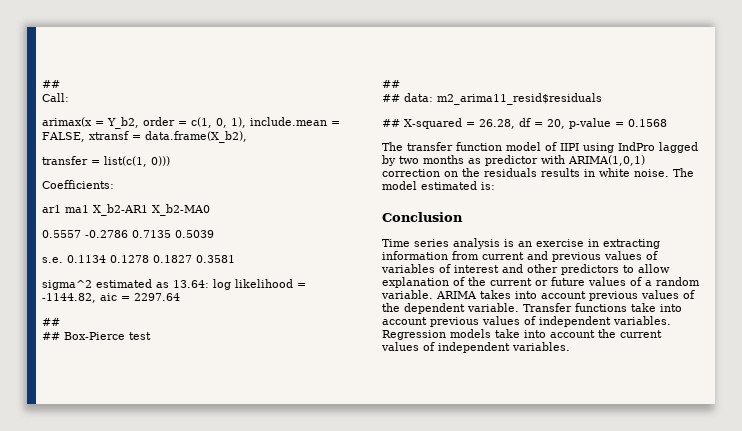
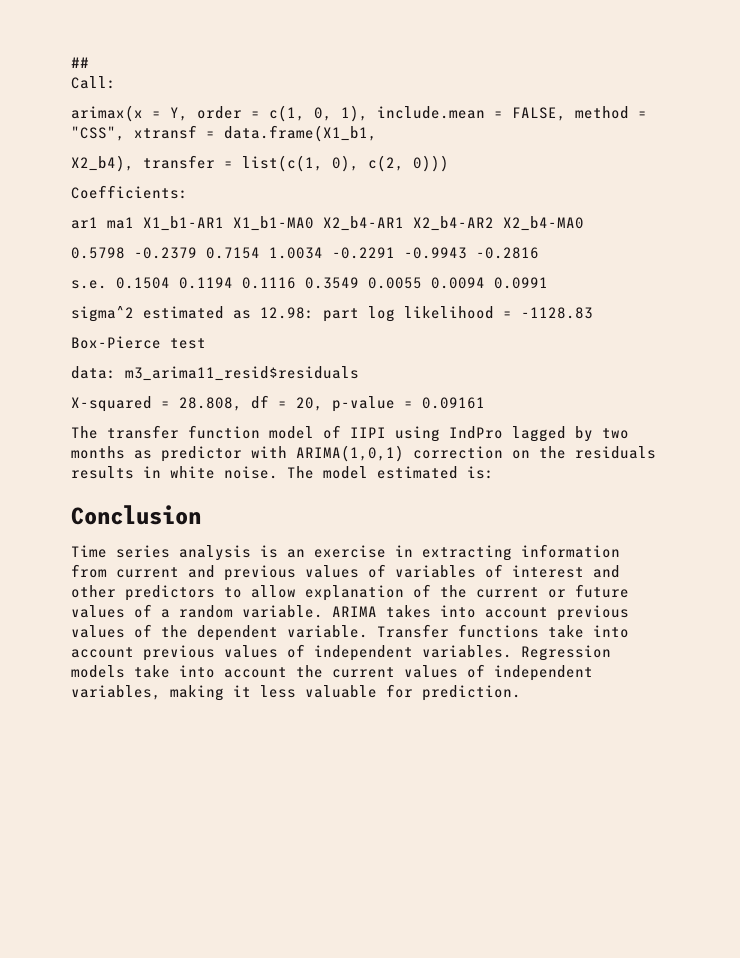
- arimax(x = Y_b2, order = c(1, 0, 1), include.mean = FALSE, xtransf = data.frame(X_b2),
- transfer = list(c(1, 0)))
+ arimax(x = Y, order = c(1, 0, 1), include.mean = FALSE, method = "CSS", xtransf = data.frame(X1_b1,
+ X2_b4), transfer = list(c(1, 0), c(2, 0)))
- ar1 ma1 X_b2-AR1 X_b2-MA0
- 0.5557 -0.2786 0.7135 0.5039
- s.e. 0.1134 0.1278 0.1827 0.3581
+ ar1 ma1 X1_b1-AR1 X1_b1-MA0 X2_b4-AR1 X2_b4-AR2 X2_b4-MA0
+ 0.5798 -0.2379 0.7154 1.0034 -0.2291 -0.9943 -0.2816
+ s.e. 0.1504 0.1194 0.1116 0.3549 0.0055 0.0094 0.0991
- sigma^2 estimated as 13.64: log likelihood = -1144.82, aic = 2297.64
- ##
- ## Box-Pierce test
- ##
- ## data: m2_arima11_resid$residuals
- ## X-squared = 26.28, df = 20, p-value = 0.1568
+ sigma^2 estimated as 12.98: part log likelihood = -1128.83
+ Box-Pierce test
+ data: m3_arima11_resid$residuals
+ X-squared = 28.808, df = 20, p-value = 0.09161
- Regression models take into account the current values of independent variables.
+ Regression models take into account the current values of independent variables, making it less valuable for prediction.

